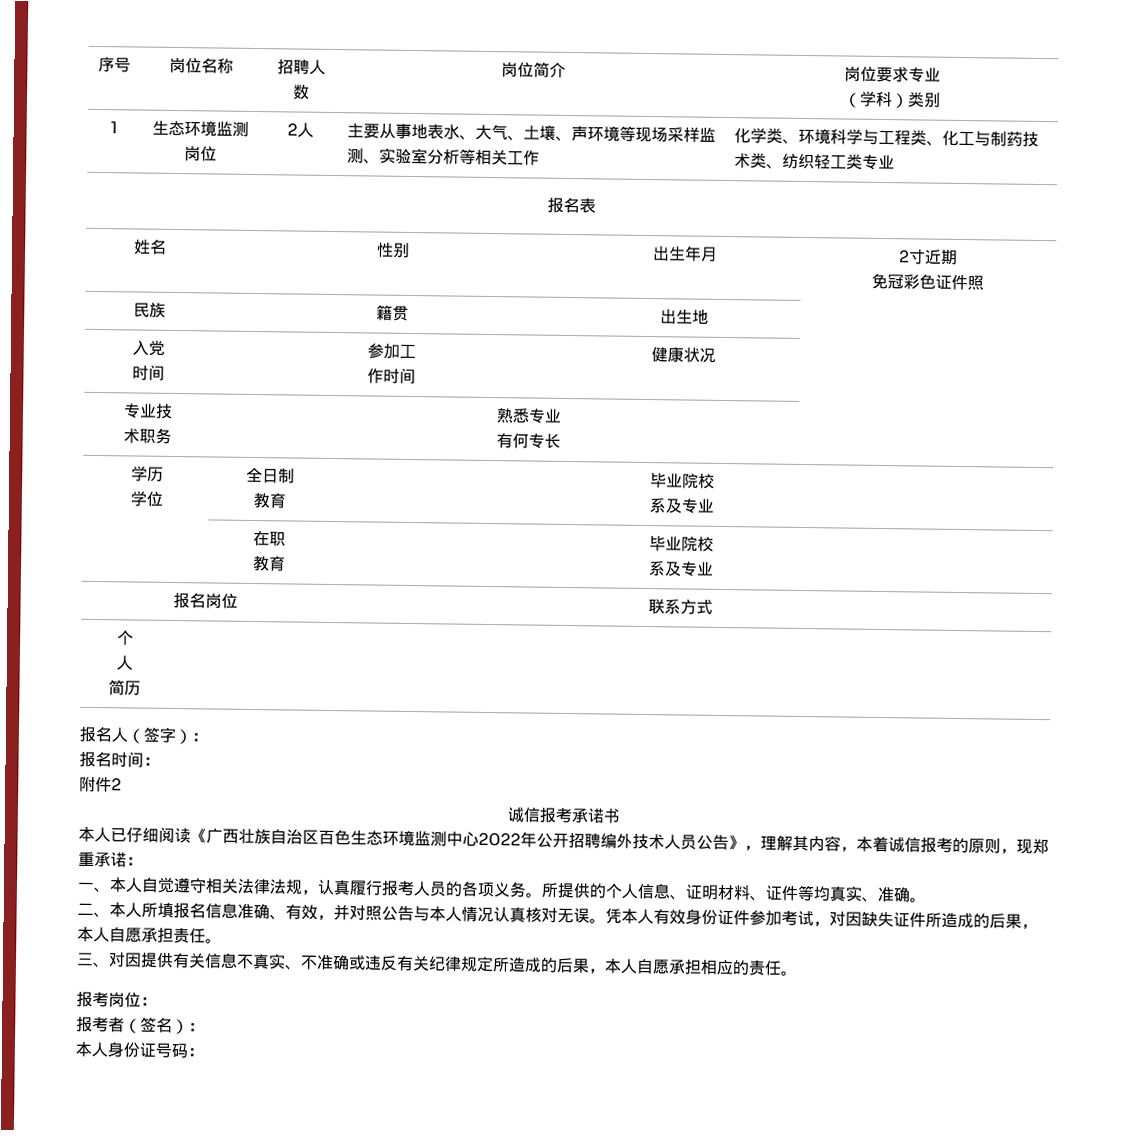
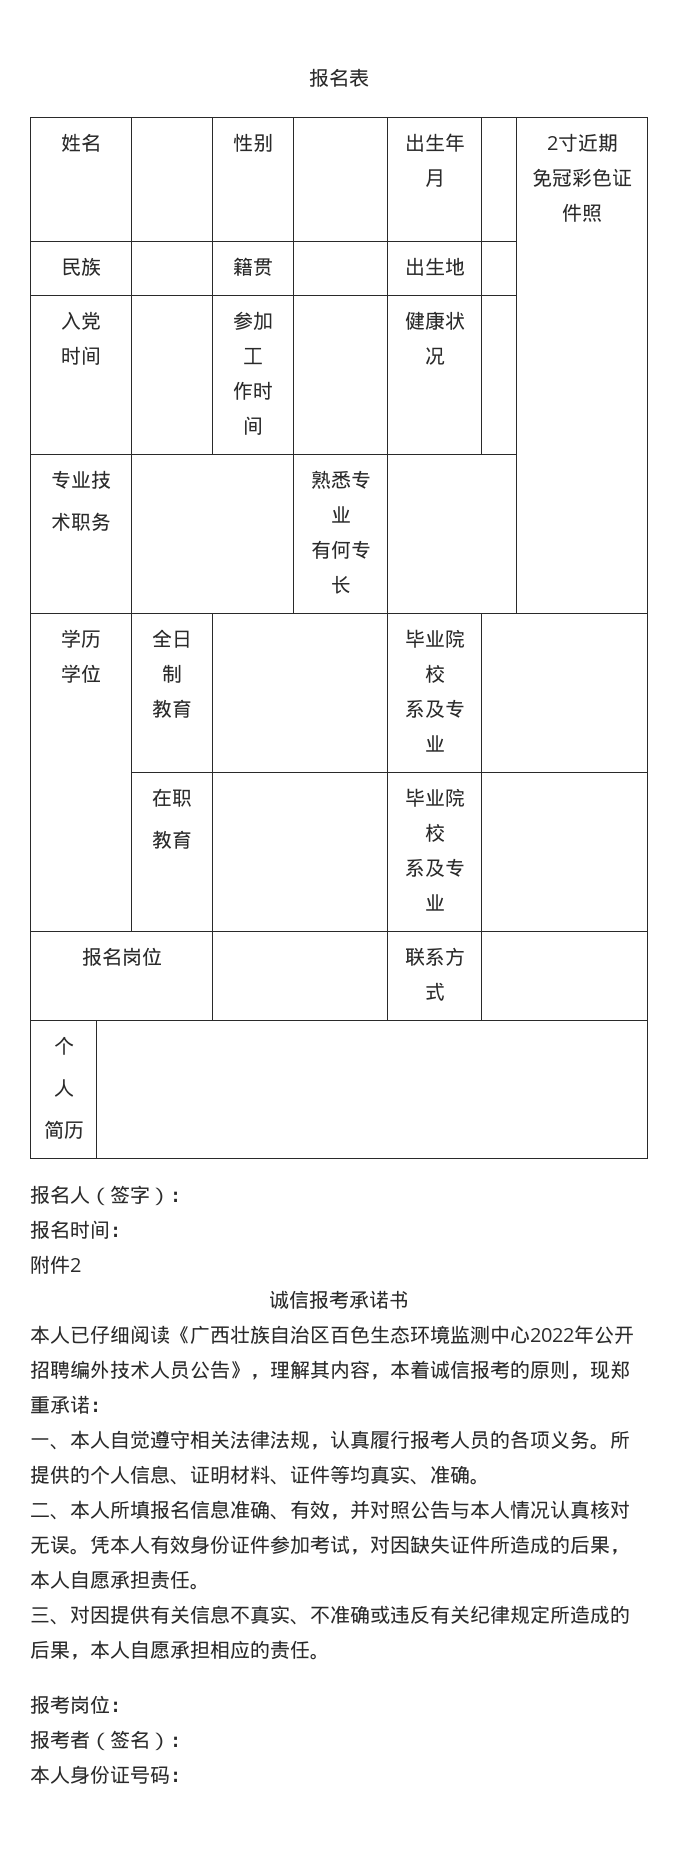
- 序号 | 岗位名称 | 招聘人数 | 岗位简介 | 岗位要求专业
- （学科）类别
- 1 | 生态环境监测岗位 | 2人 | 主要从事地表水、大气、土壤、声环境等现场采样监测、实验室分析等相关工作 | 化学类、环境科学与工程类、化工与制药技术类、纺织轻工类专业

